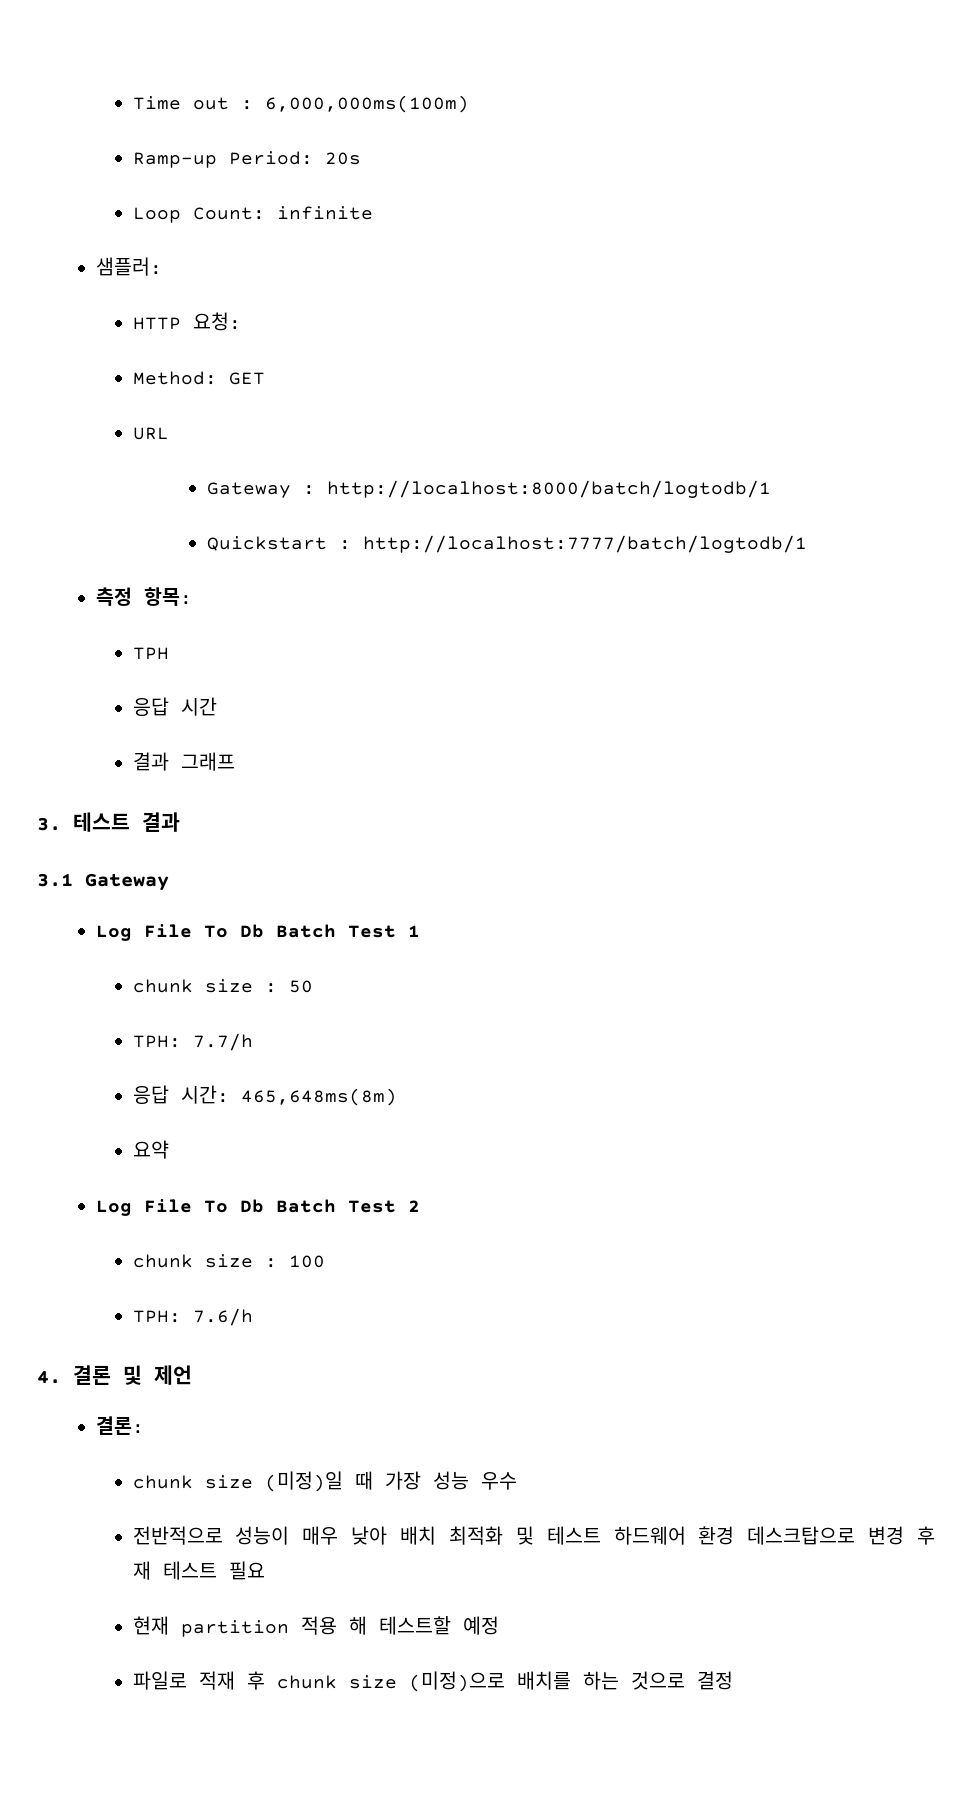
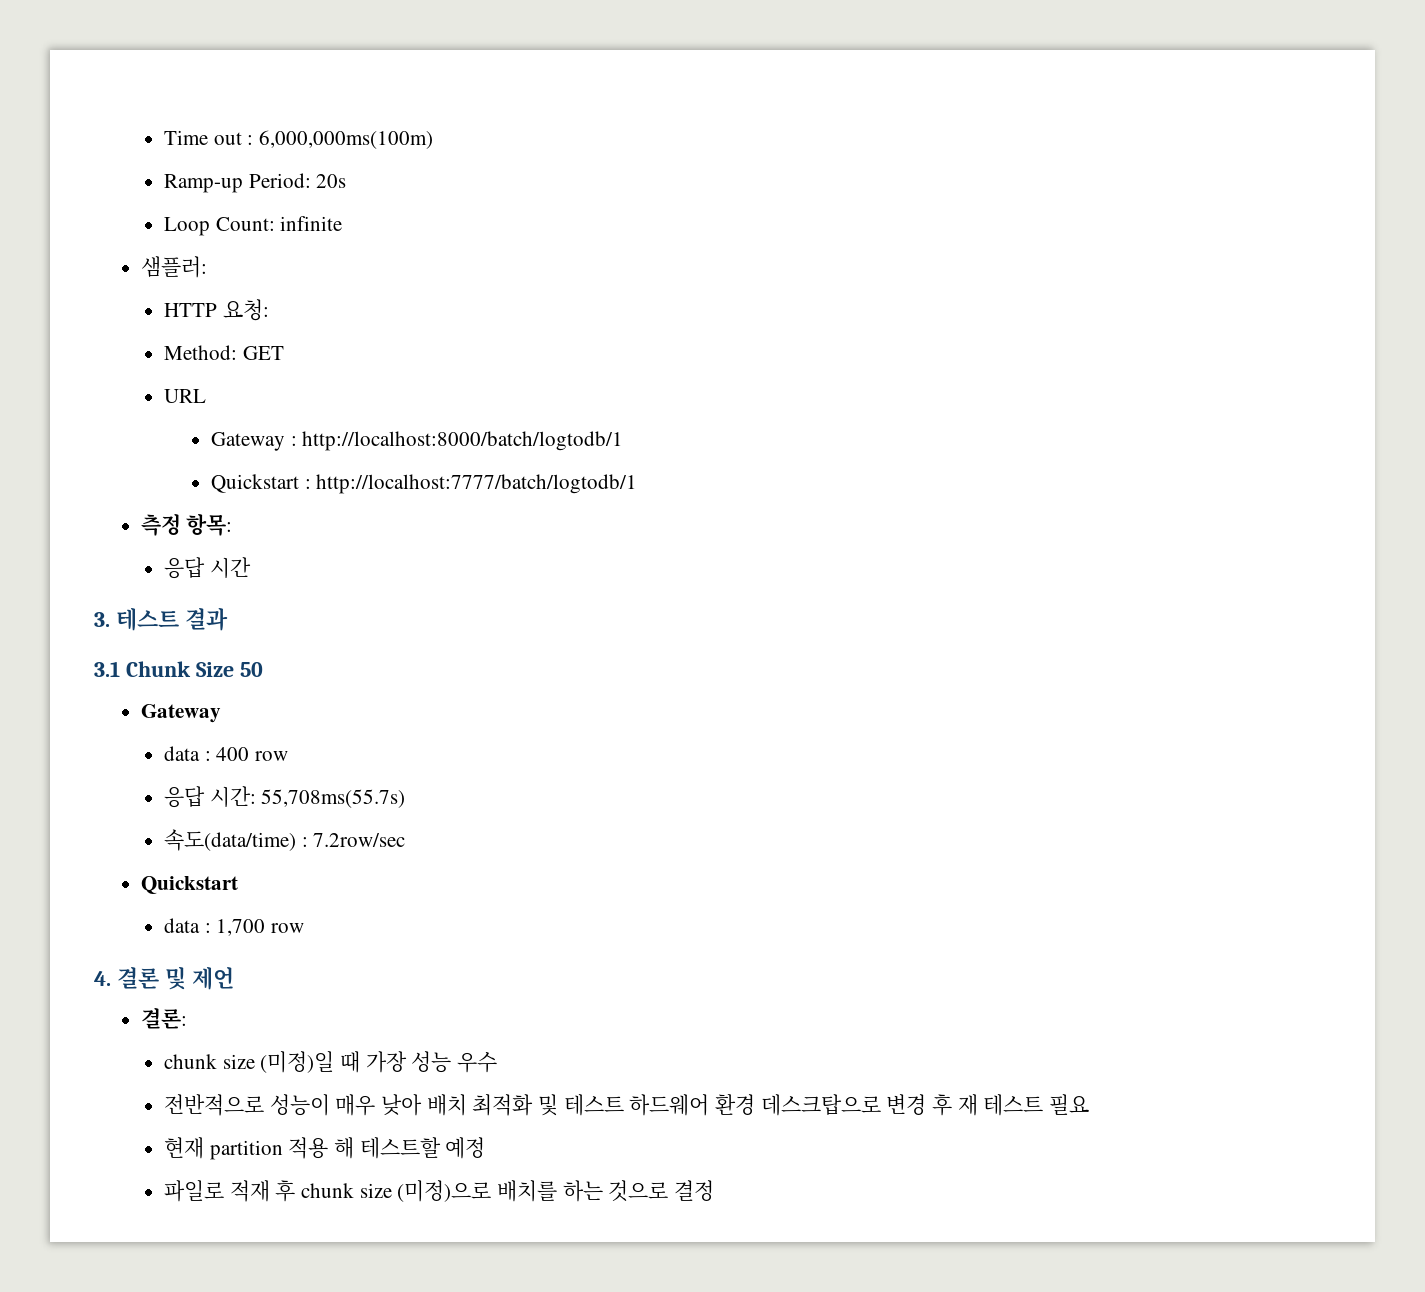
- TPH
- 결과 그래프
- 3.1 Gateway
- Log File To Db Batch Test 1
- chunk size : 50
- TPH: 7.7/h
- 응답 시간: 465,648ms(8m)
- 요약
- Log File To Db Batch Test 2
- chunk size : 100
- TPH: 7.6/h
+ 3.1 Chunk Size 50
+ Gateway
+ data : 400 row
+ 응답 시간: 55,708ms(55.7s)
+ 속도(data/time) : 7.2row/sec
+ Quickstart
+ data : 1,700 row

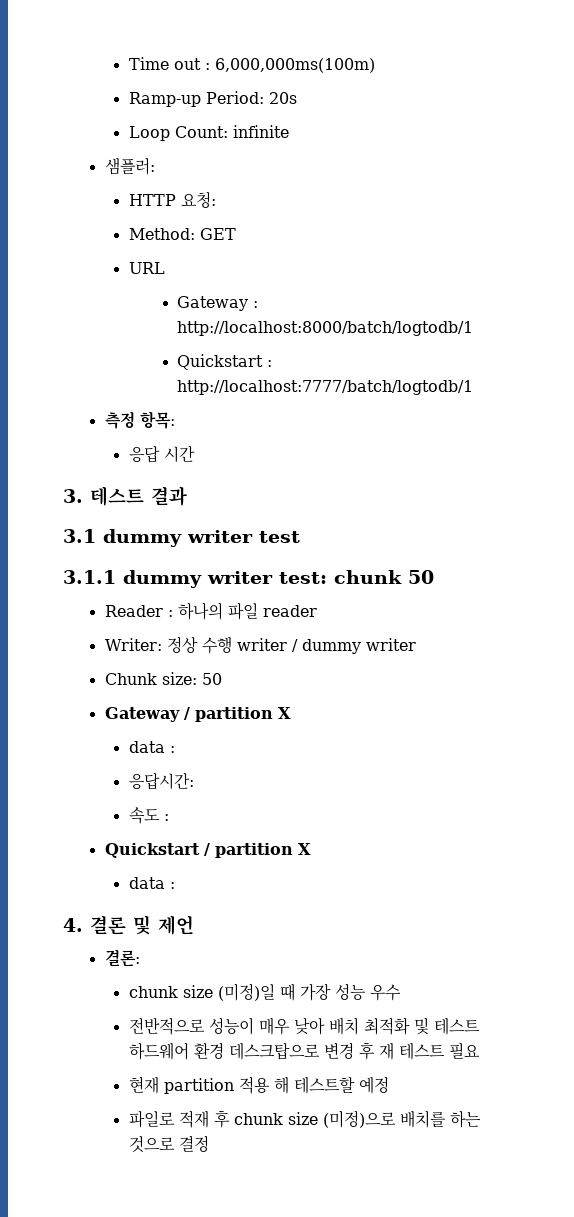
- 3.1 Chunk Size 50
- Gateway
- data : 400 row
- 응답 시간: 55,708ms(55.7s)
- 속도(data/time) : 7.2row/sec
- Quickstart
- data : 1,700 row
+ 3.1 dummy writer test
+ 3.1.1 dummy writer test: chunk 50
+ Reader : 하나의 파일 reader
+ Writer: 정상 수행 writer / dummy writer
+ Chunk size: 50
+ Gateway / partition X
+ data :
+ 응답시간:
+ 속도 :
+ Quickstart / partition X
+ data :

